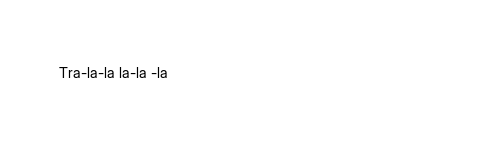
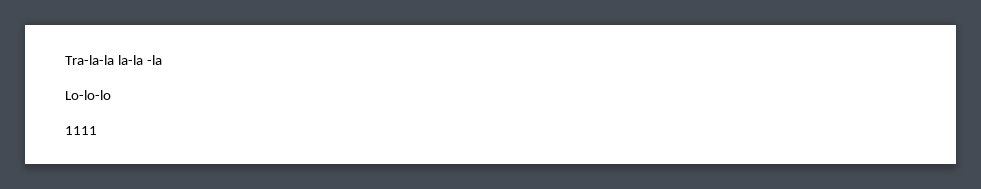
+ Lo-lo-lo
+ 1111

